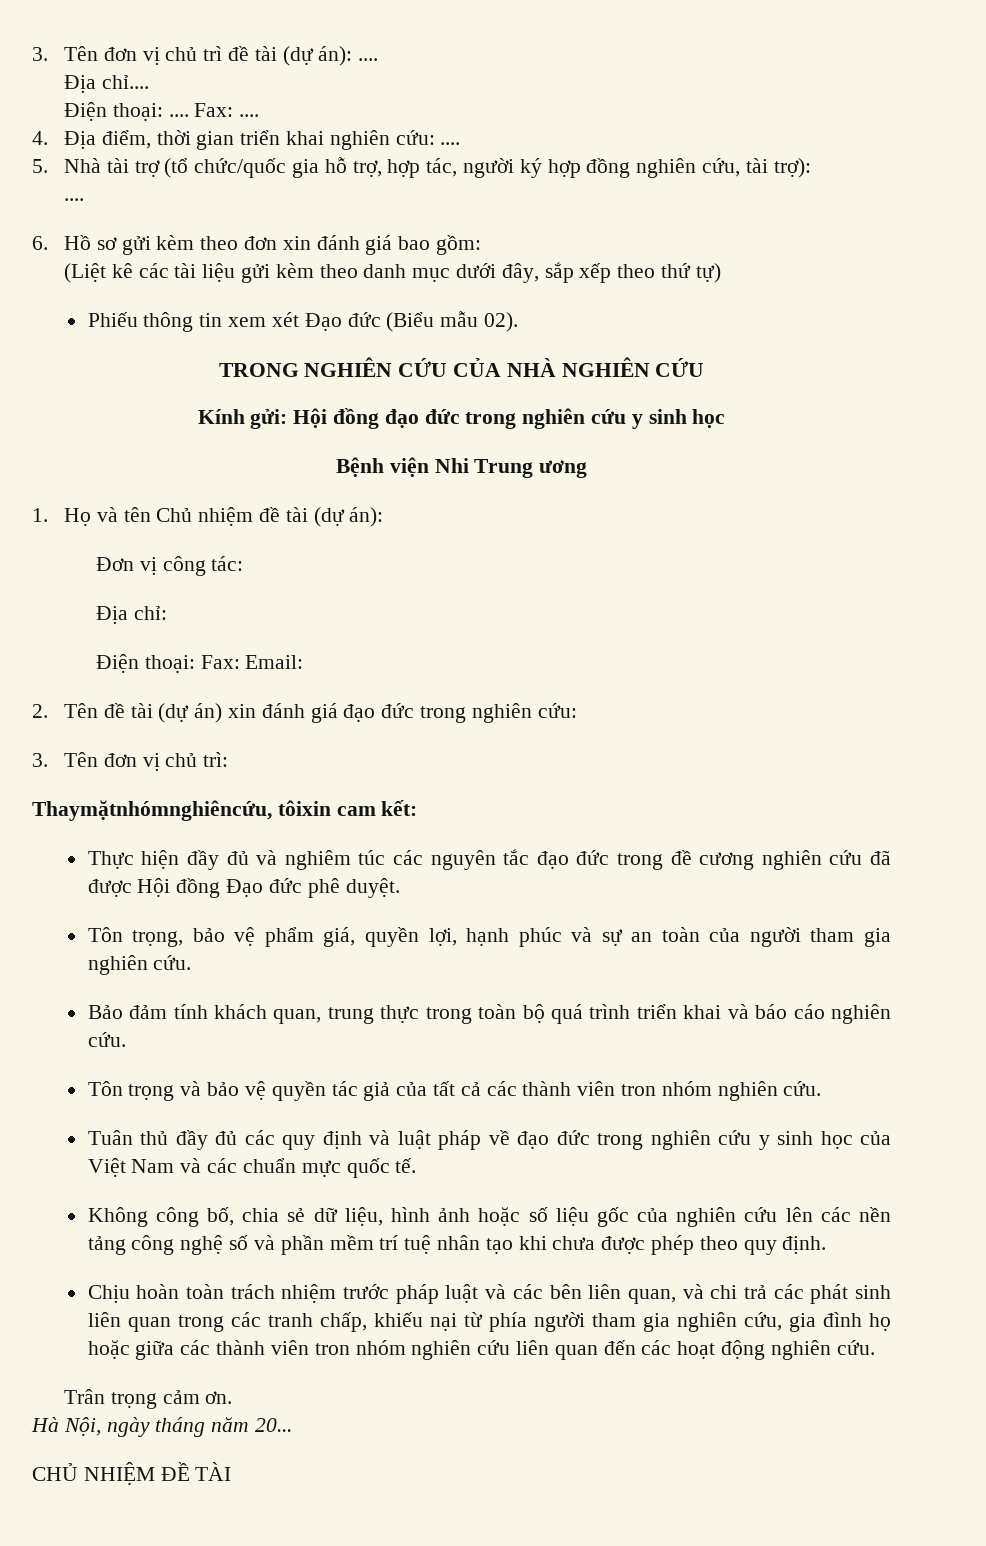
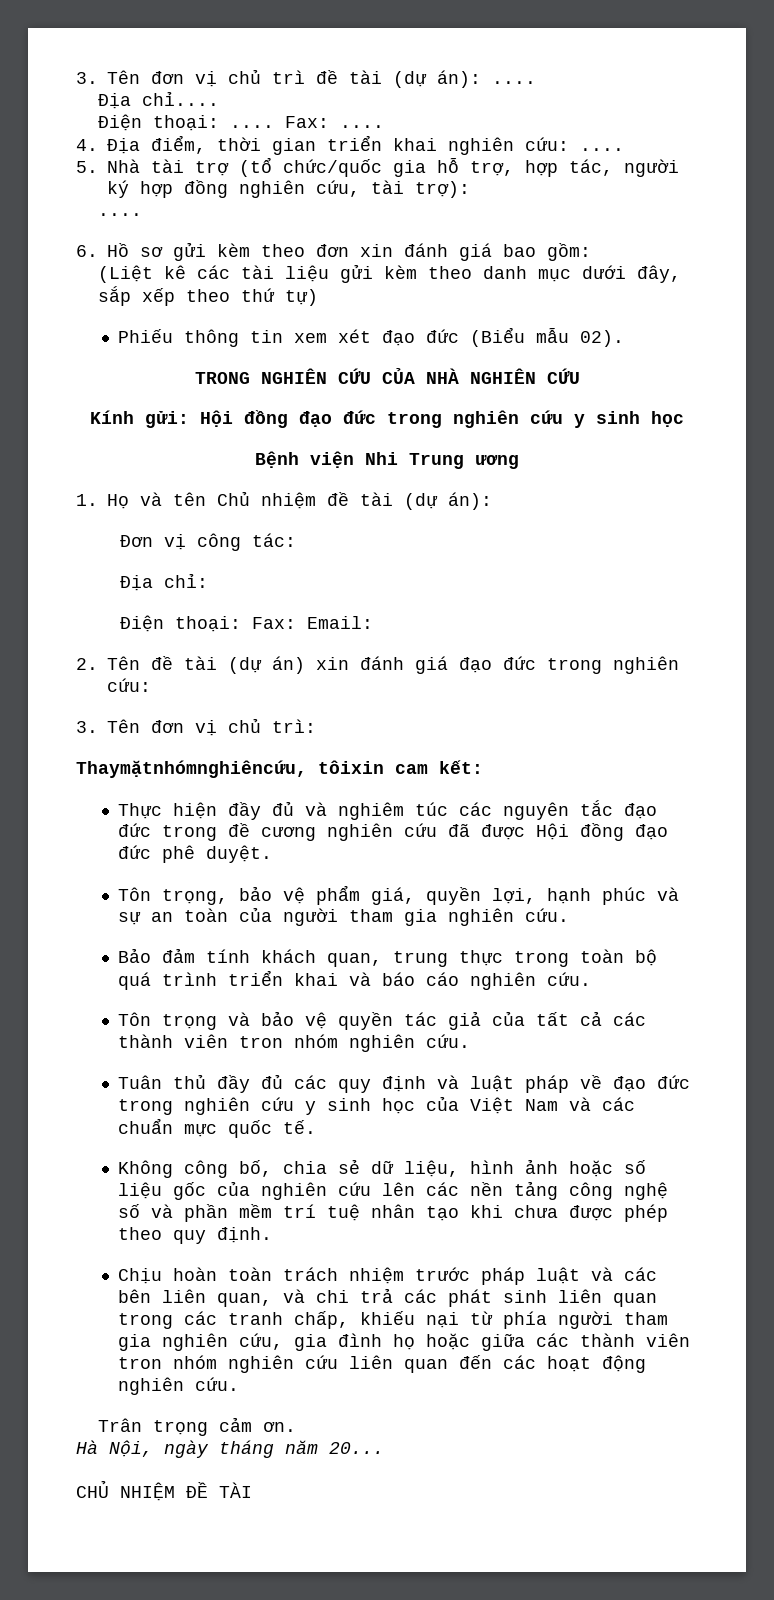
- Phiếu thông tin xem xét Đạo đức (Biểu mẫu 02).
+ Phiếu thông tin xem xét đạo đức (Biểu mẫu 02).
- Thực hiện đầy đủ và nghiêm túc các nguyên tắc đạo đức trong đề cương nghiên cứu đã được Hội đồng Đạo đức phê duyệt.
+ Thực hiện đầy đủ và nghiêm túc các nguyên tắc đạo đức trong đề cương nghiên cứu đã được Hội đồng đạo đức phê duyệt.

